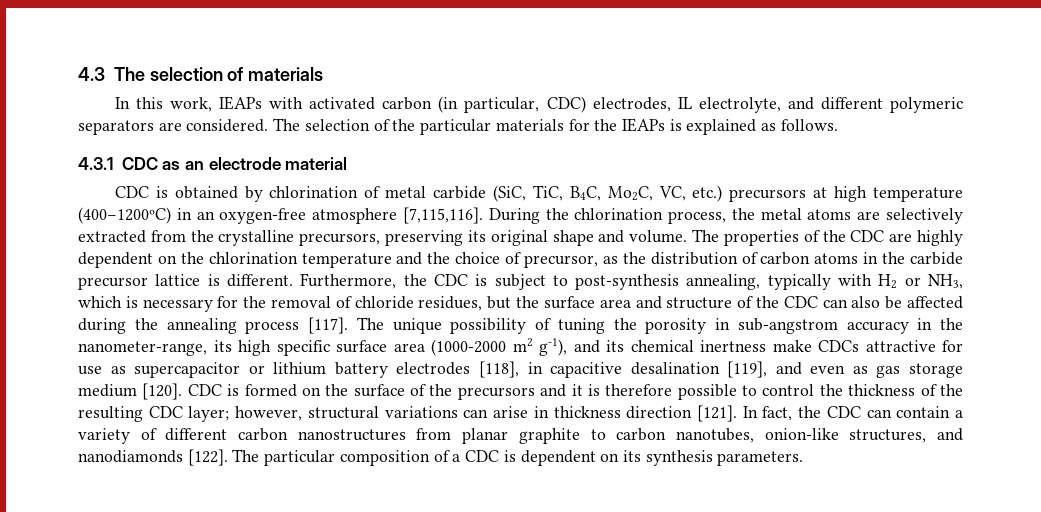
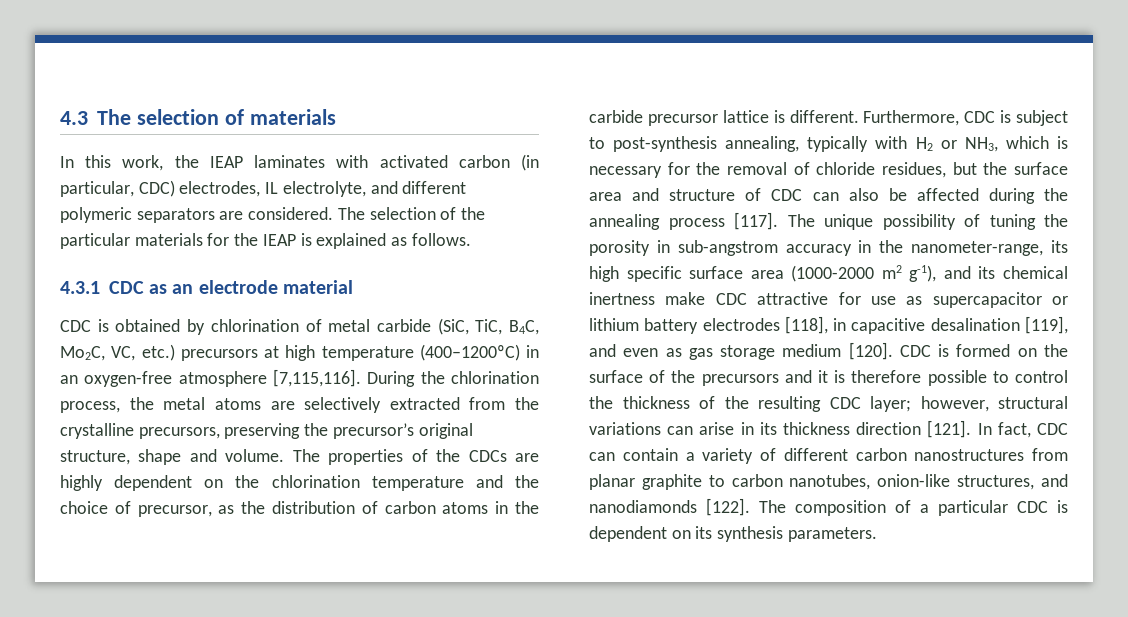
- In this work, IEAPs with activated carbon (in particular, CDC) electrodes, IL electrolyte, and different polymeric separators are considered.
+ In this work, the IEAP laminates with activated carbon (in particular, CDC) electrodes, IL electrolyte, and different polymeric separators are considered.
- The selection of the particular materials for the IEAPs is explained as follows.
+ The selection of the particular materials for the IEAP is explained as follows.
- During the chlorination process, the metal atoms are selectively extracted from the crystalline precursors, preserving its original shape and volume.
+ During the chlorination process, the metal atoms are selectively extracted from the crystalline precursors, preserving the precursor’s original structure, shape and volume.
- The properties of the CDC are highly dependent on the chlorination temperature and the choice of precursor, as the distribution of carbon atoms in the carbide precursor lattice is different.
+ The properties of the CDCs are highly dependent on the chlorination temperature and the choice of precursor, as the distribution of carbon atoms in the carbide precursor lattice is different.
- Furthermore, the CDC is subject to post-synthesis annealing, typically with H2 or NH3, which is necessary for the removal of chloride residues, but the surface area and structure of the CDC can also be affected during the annealing process [117].
+ Furthermore, CDC is subject to post-synthesis annealing, typically with H2 or NH3, which is necessary for the removal of chloride residues, but the surface area and structure of CDC can also be affected during the annealing process [117].
- The unique possibility of tuning the porosity in sub-angstrom accuracy in the nanometer-range, its high specific surface area (1000-2000 m2 g-1), and its chemical inertness make CDCs attractive for use as supercapacitor or lithium battery electrodes [118], in capacitive desalination [119], and even as gas storage medium [120].
+ The unique possibility of tuning the porosity in sub-angstrom accuracy in the nanometer-range, its high specific surface area (1000-2000 m2 g-1), and its chemical inertness make CDC attractive for use as supercapacitor or lithium battery electrodes [118], in capacitive desalination [119], and even as gas storage medium [120].
- CDC is formed on the surface of the precursors and it is therefore possible to control the thickness of the resulting CDC layer; however, structural variations can arise in thickness direction [121].
+ CDC is formed on the surface of the precursors and it is therefore possible to control the thickness of the resulting CDC layer; however, structural variations can arise in its thickness direction [121].
- In fact, the CDC can contain a variety of different carbon nanostructures from planar graphite to carbon nanotubes, onion-like structures, and nanodiamonds [122].
+ In fact, CDC can contain a variety of different carbon nanostructures from planar graphite to carbon nanotubes, onion-like structures, and nanodiamonds [122].
- The particular composition of a CDC is dependent on its synthesis parameters.
+ The composition of a particular CDC is dependent on its synthesis parameters.

